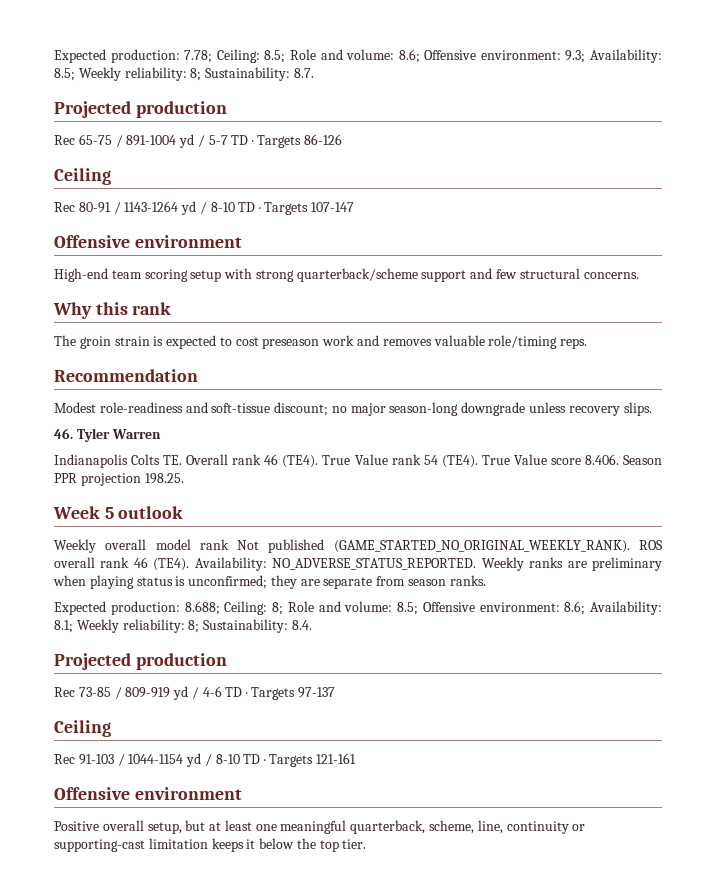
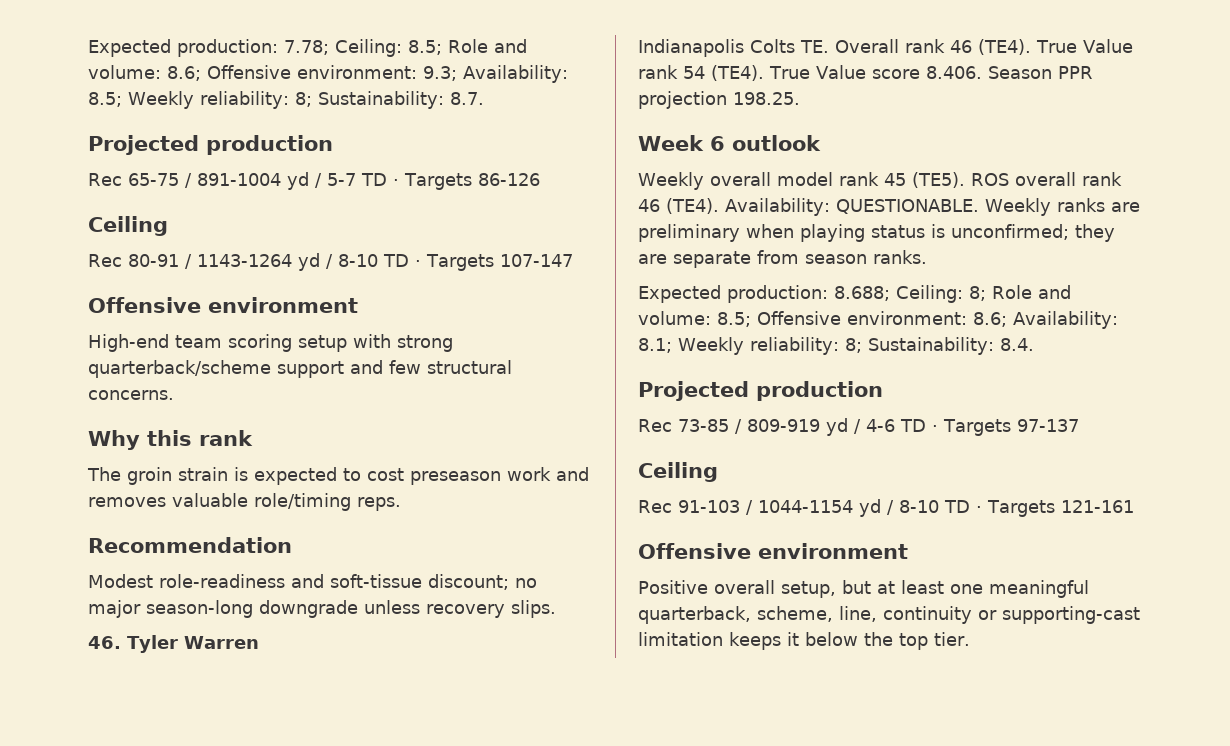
- Week 5 outlook
+ Week 6 outlook
- Weekly overall model rank Not published (GAME_STARTED_NO_ORIGINAL_WEEKLY_RANK).
+ Weekly overall model rank 45 (TE5).
- Availability: NO_ADVERSE_STATUS_REPORTED.
+ Availability: QUESTIONABLE.

